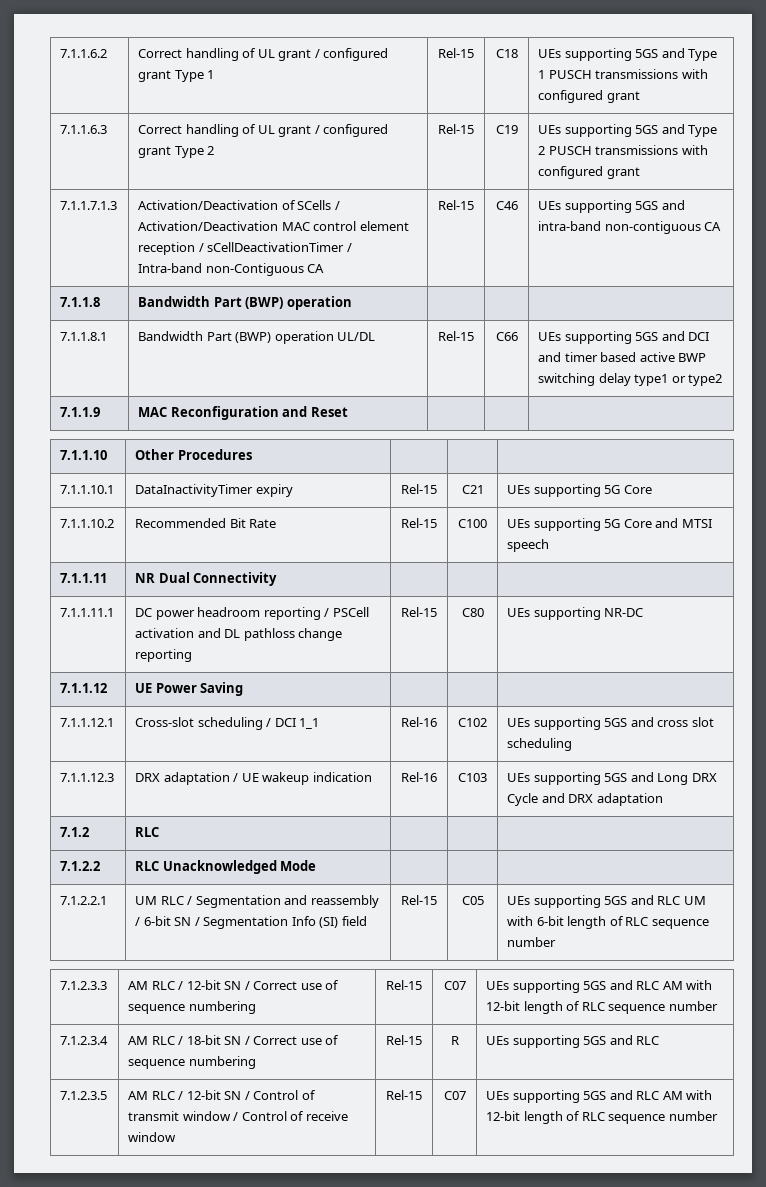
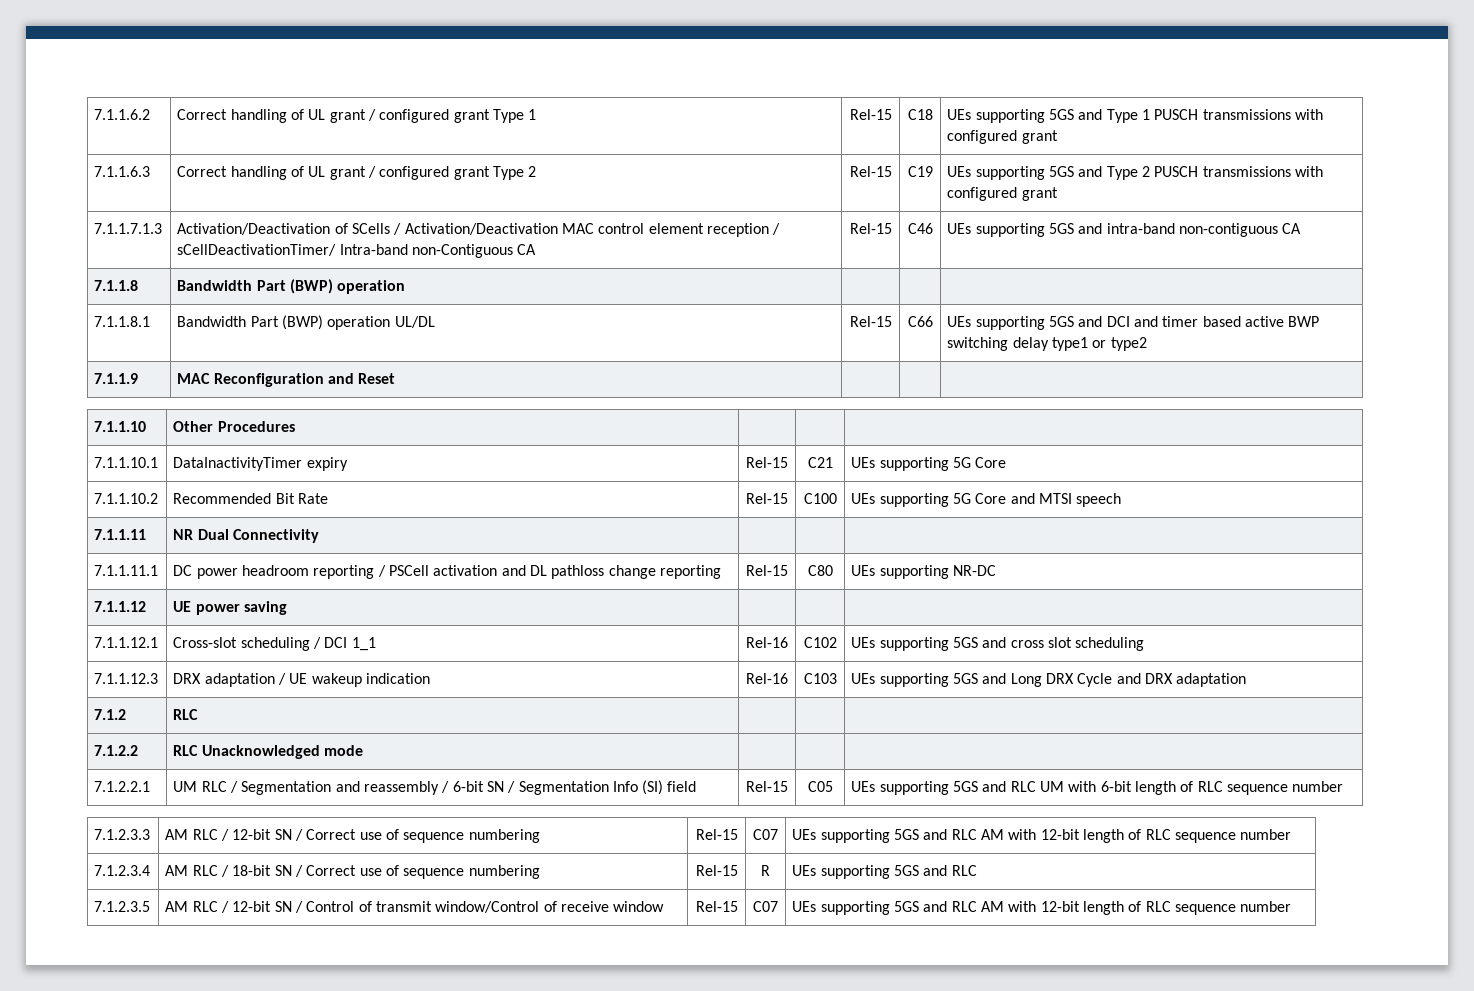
- 7.1.1.7.1.3 | Activation/Deactivation of SCells / Activation/Deactivation MAC control element reception / sCellDeactivationTimer / Intra-band non-Contiguous CA | Rel-15 | C46 | UEs supporting 5GS and intra-band non-contiguous CA
+ 7.1.1.7.1.3 | Activation/Deactivation of SCells / Activation/Deactivation MAC control element reception / sCellDeactivationTimer/ Intra-band non-Contiguous CA | Rel-15 | C46 | UEs supporting 5GS and intra-band non-contiguous CA
- 7.1.1.12 | UE Power Saving | | |
+ 7.1.1.12 | UE power saving | | |
- 7.1.2.2 | RLC Unacknowledged Mode | | |
+ 7.1.2.2 | RLC Unacknowledged mode | | |
- 7.1.2.3.5 | AM RLC / 12-bit SN / Control of transmit window / Control of receive window | Rel-15 | C07 | UEs supporting 5GS and RLC AM with 12-bit length of RLC sequence number
+ 7.1.2.3.5 | AM RLC / 12-bit SN / Control of transmit window/Control of receive window | Rel-15 | C07 | UEs supporting 5GS and RLC AM with 12-bit length of RLC sequence number

